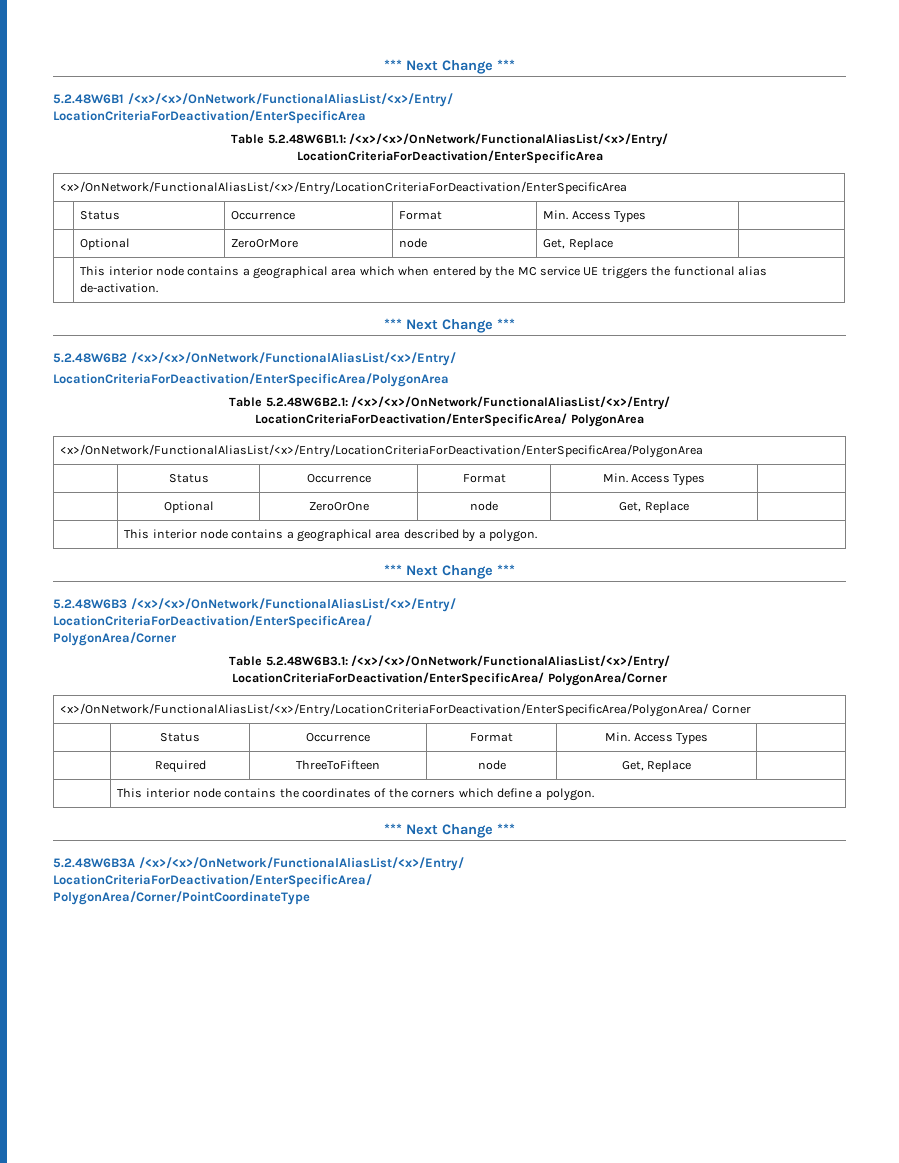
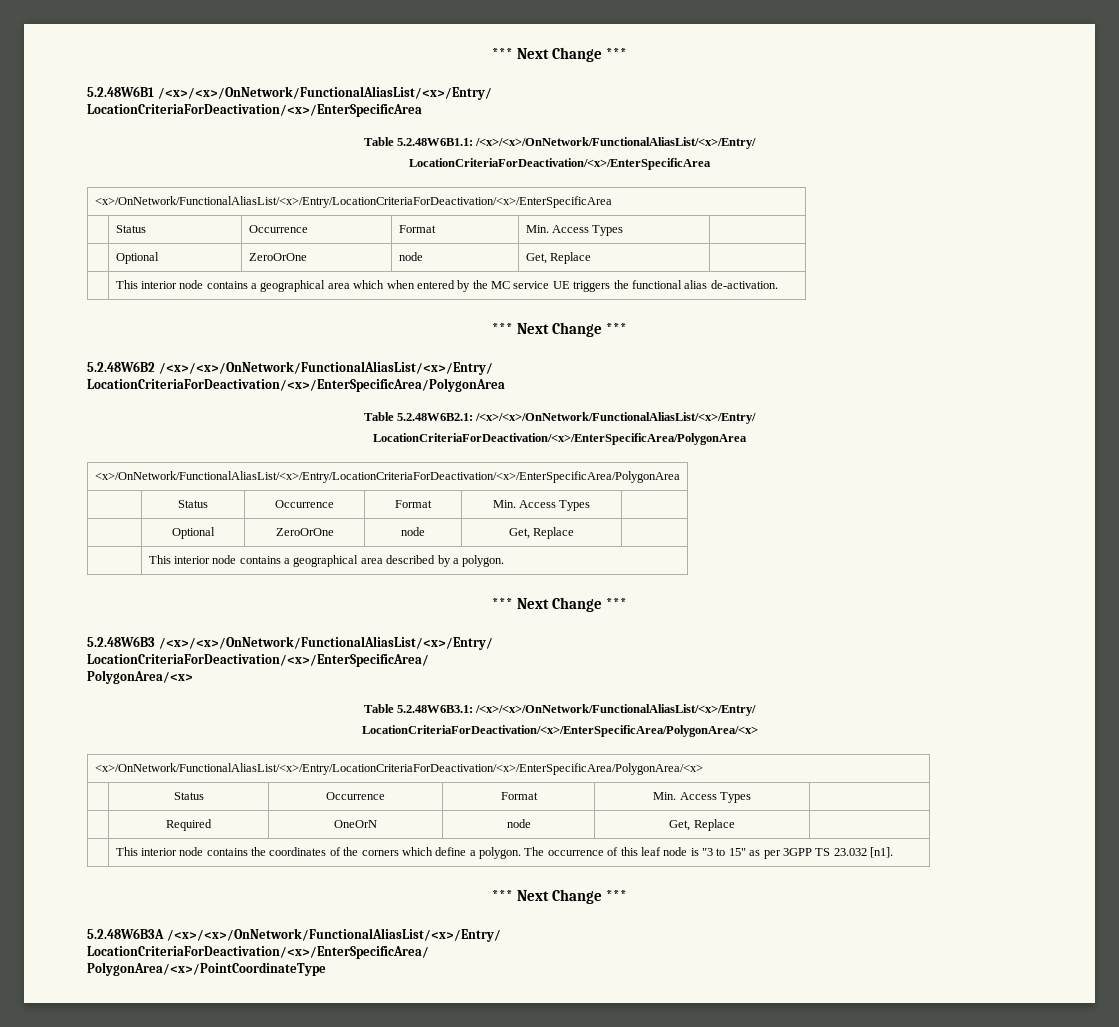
  5.2.48W6B1 /<x>/<x>/OnNetwork/FunctionalAliasList/<x>/Entry/
- LocationCriteriaForDeactivation/EnterSpecificArea
+ LocationCriteriaForDeactivation/<x>/EnterSpecificArea
  Table 5.2.48W6B1.1: /<x>/<x>/OnNetwork/FunctionalAliasList/<x>/Entry/
- LocationCriteriaForDeactivation/EnterSpecificArea
- <x>/OnNetwork/FunctionalAliasList/<x>/Entry/LocationCriteriaForDeactivation/EnterSpecificArea
+ LocationCriteriaForDeactivation/<x>/EnterSpecificArea
+ <x>/OnNetwork/FunctionalAliasList/<x>/Entry/LocationCriteriaForDeactivation/<x>/EnterSpecificArea
  | Status | Occurrence | Format | Min. Access Types |
- | Optional | ZeroOrMore | node | Get, Replace |
+ | Optional | ZeroOrOne | node | Get, Replace |
  5.2.48W6B2 /<x>/<x>/OnNetwork/FunctionalAliasList/<x>/Entry/
- LocationCriteriaForDeactivation/EnterSpecificArea/PolygonArea
+ LocationCriteriaForDeactivation/<x>/EnterSpecificArea/PolygonArea
  Table 5.2.48W6B2.1: /<x>/<x>/OnNetwork/FunctionalAliasList/<x>/Entry/
- LocationCriteriaForDeactivation/EnterSpecificArea/ PolygonArea
- <x>/OnNetwork/FunctionalAliasList/<x>/Entry/LocationCriteriaForDeactivation/EnterSpecificArea/PolygonArea
+ LocationCriteriaForDeactivation/<x>/EnterSpecificArea/PolygonArea
+ <x>/OnNetwork/FunctionalAliasList/<x>/Entry/LocationCriteriaForDeactivation/<x>/EnterSpecificArea/PolygonArea
  5.2.48W6B3 /<x>/<x>/OnNetwork/FunctionalAliasList/<x>/Entry/
- LocationCriteriaForDeactivation/EnterSpecificArea/
- PolygonArea/Corner
+ LocationCriteriaForDeactivation/<x>/EnterSpecificArea/
+ PolygonArea/<x>
- LocationCriteriaForDeactivation/EnterSpecificArea/ PolygonArea/Corner
- <x>/OnNetwork/FunctionalAliasList/<x>/Entry/LocationCriteriaForDeactivation/EnterSpecificArea/PolygonArea/ Corner
+ LocationCriteriaForDeactivation/<x>/EnterSpecificArea/PolygonArea/<x>
+ <x>/OnNetwork/FunctionalAliasList/<x>/Entry/LocationCriteriaForDeactivation/<x>/EnterSpecificArea/PolygonArea/<x>
- | Required | ThreeToFifteen | node | Get, Replace |
+ | Required | OneOrN | node | Get, Replace |
- | This interior node contains the coordinates of the corners which define a polygon.
+ | This interior node contains the coordinates of the corners which define a polygon. The occurrence of this leaf node is "3 to 15" as per 3GPP TS 23.032 [n1].
  5.2.48W6B3A /<x>/<x>/OnNetwork/FunctionalAliasList/<x>/Entry/
- LocationCriteriaForDeactivation/EnterSpecificArea/
- PolygonArea/Corner/PointCoordinateType
+ LocationCriteriaForDeactivation/<x>/EnterSpecificArea/
+ PolygonArea/<x>/PointCoordinateType

